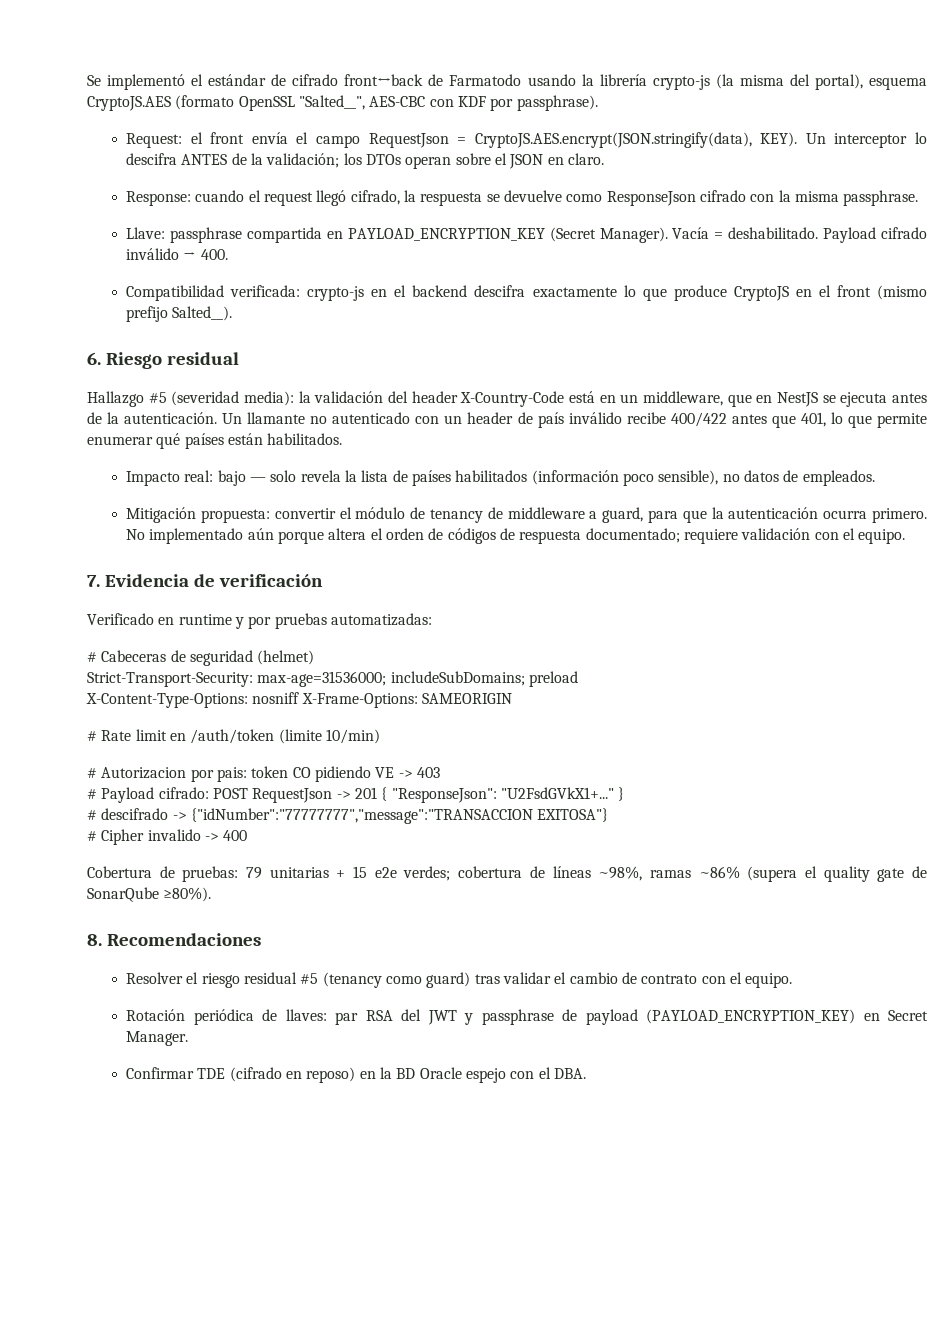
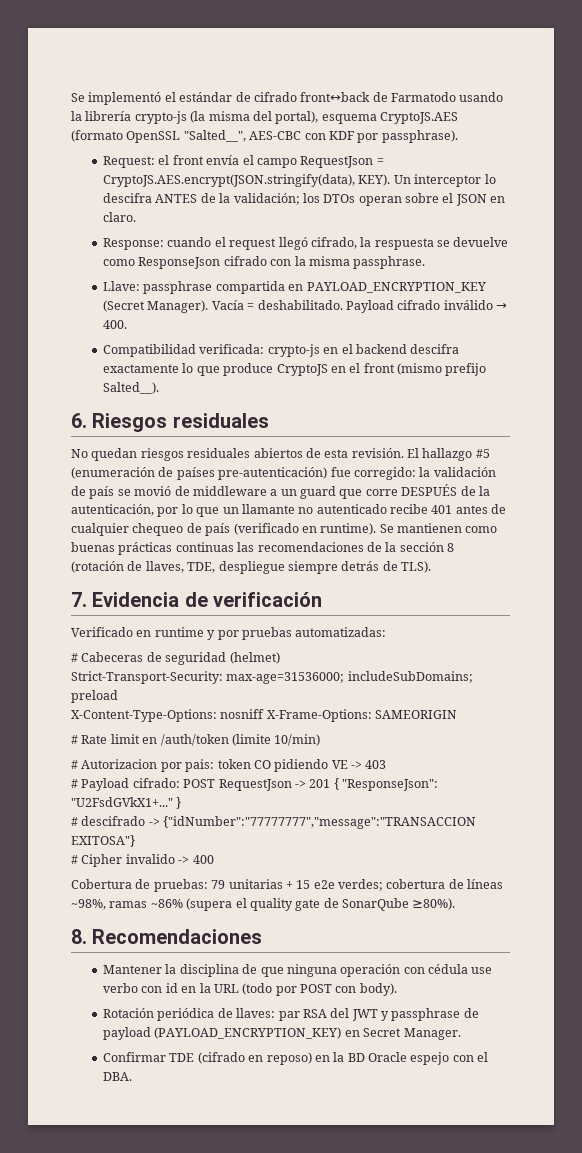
- 6. Riesgo residual
- Hallazgo #5 (severidad media): la validación del header X-Country-Code está en un middleware, que en NestJS se ejecuta antes de la autenticación. Un llamante no autenticado con un header de país inválido recibe 400/422 antes que 401, lo que permite enumerar qué países están habilitados.
- Impacto real: bajo — solo revela la lista de países habilitados (información poco sensible), no datos de empleados.
- Mitigación propuesta: convertir el módulo de tenancy de middleware a guard, para que la autenticación ocurra primero. No implementado aún porque altera el orden de códigos de respuesta documentado; requiere validación con el equipo.
+ 6. Riesgos residuales
+ No quedan riesgos residuales abiertos de esta revisión. El hallazgo #5 (enumeración de países pre-autenticación) fue corregido: la validación de país se movió de middleware a un guard que corre DESPUÉS de la autenticación, por lo que un llamante no autenticado recibe 401 antes de cualquier chequeo de país (verificado en runtime). Se mantienen como buenas prácticas continuas las recomendaciones de la sección 8 (rotación de llaves, TDE, despliegue siempre detrás de TLS).
- Resolver el riesgo residual #5 (tenancy como guard) tras validar el cambio de contrato con el equipo.
+ Mantener la disciplina de que ninguna operación con cédula use verbo con id en la URL (todo por POST con body).

